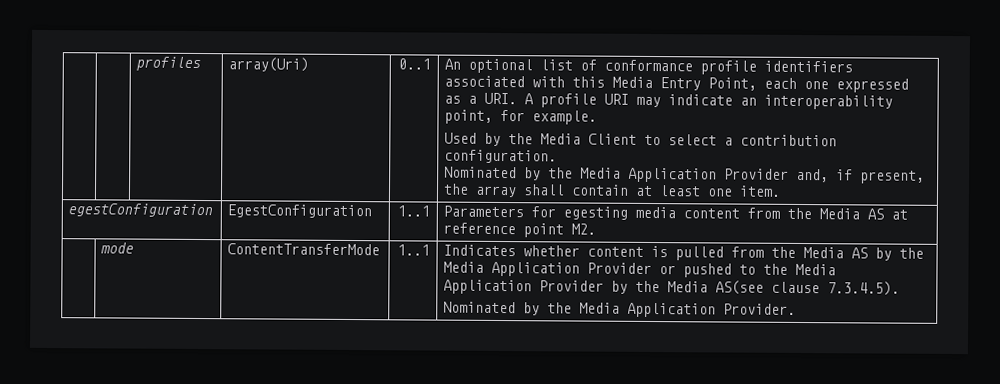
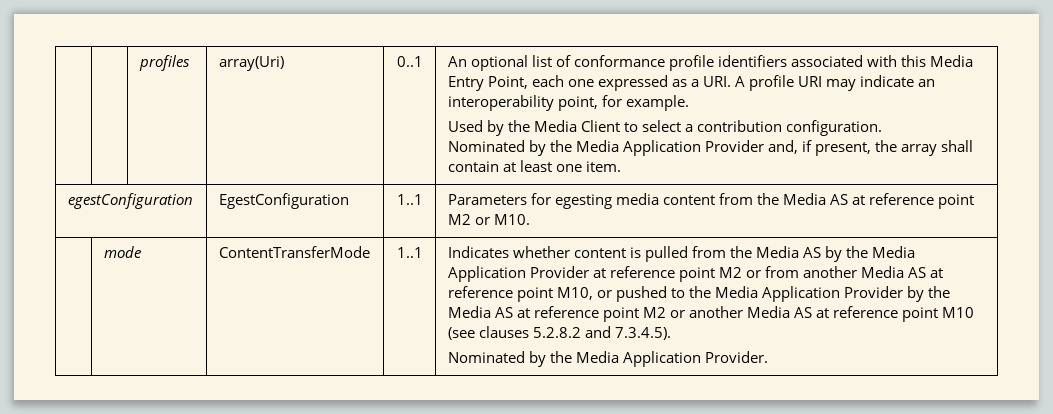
- egestConfiguration | EgestConfiguration | 1..1 | Parameters for egesting media content from the Media AS at reference point M2.
+ egestConfiguration | EgestConfiguration | 1..1 | Parameters for egesting media content from the Media AS at reference point M2 or M10.
- Indicates whether content is pulled from the Media AS by the Media Application Provider or pushed to the Media Application Provider by the Media AS(see clause 7.3.4.5).
+ Indicates whether content is pulled from the Media AS by the Media Application Provider at reference point M2 or from another Media AS at reference point M10, or pushed to the Media Application Provider by the Media AS at reference point M2 or another Media AS at reference point M10 (see clauses 5.2.8.2 and 7.3.4.5).

